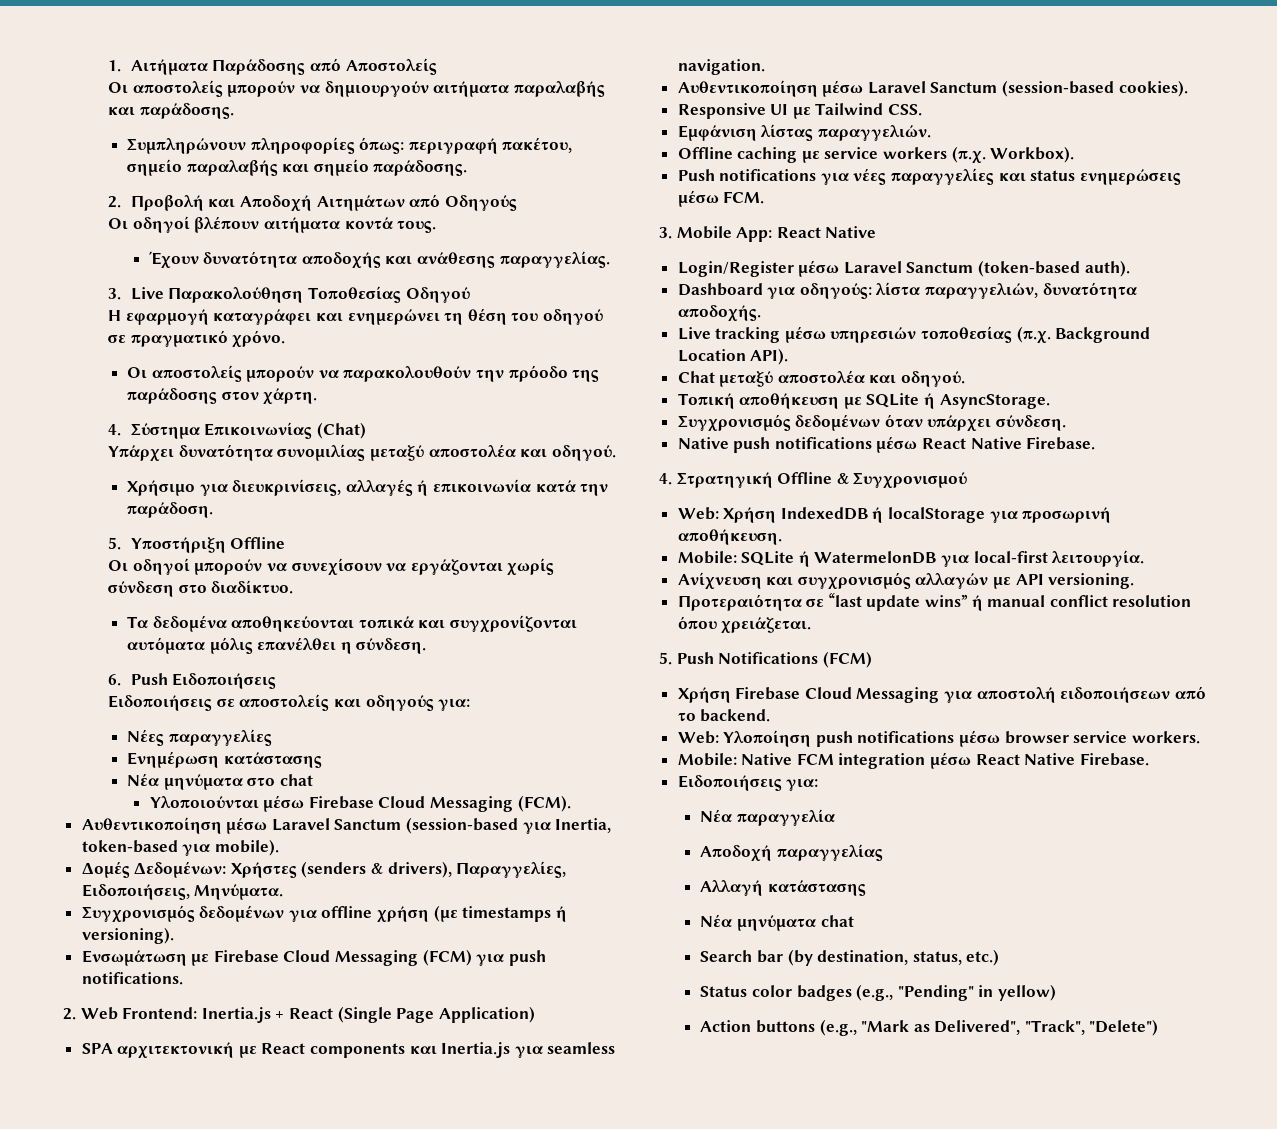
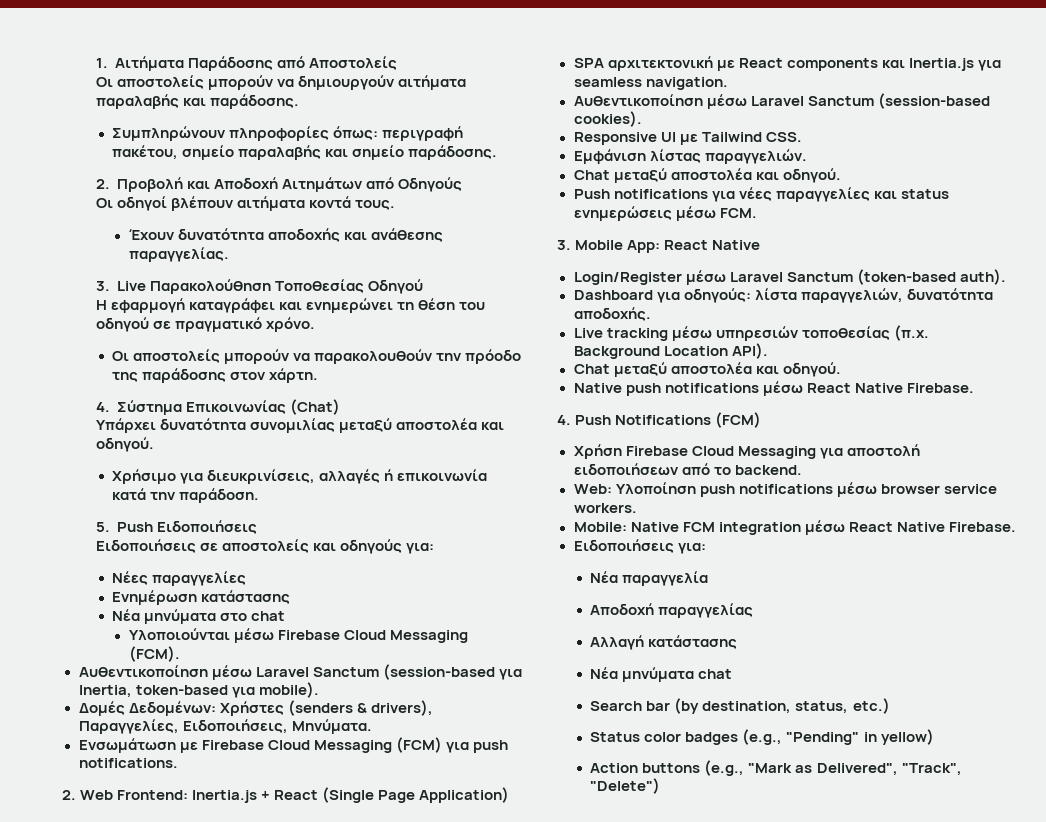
- 5. Υποστήριξη Offline
- Οι οδηγοί μπορούν να συνεχίσουν να εργάζονται χωρίς σύνδεση στο διαδίκτυο.
- Τα δεδομένα αποθηκεύονται τοπικά και συγχρονίζονται αυτόματα μόλις επανέλθει η σύνδεση.
- 6. Push Ειδοποιήσεις
+ 5. Push Ειδοποιήσεις
- Συγχρονισμός δεδομένων για offline χρήση (με timestamps ή versioning).
  Εμφάνιση λίστας παραγγελιών.
- Offline caching με service workers (π.χ. Workbox).
+ Chat μεταξύ αποστολέα και οδηγού.
- Τοπική αποθήκευση με SQLite ή AsyncStorage.
- Συγχρονισμός δεδομένων όταν υπάρχει σύνδεση.
- 4. Στρατηγική Offline & Συγχρονισμού
- Web: Χρήση IndexedDB ή localStorage για προσωρινή αποθήκευση.
- Mobile: SQLite ή WatermelonDB για local-first λειτουργία.
- Ανίχνευση και συγχρονισμός αλλαγών με API versioning.
- Προτεραιότητα σε “last update wins” ή manual conflict resolution όπου χρειάζεται.
- 5. Push Notifications (FCM)
+ 4. Push Notifications (FCM)

